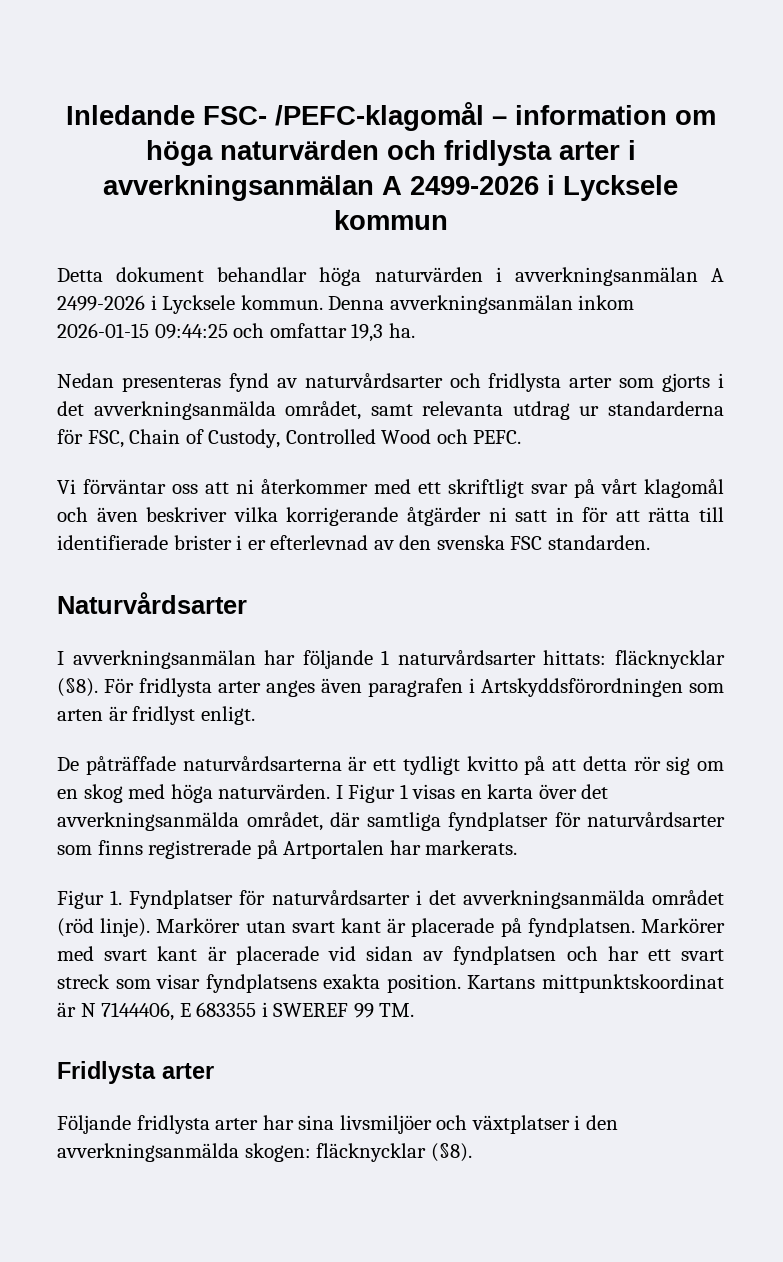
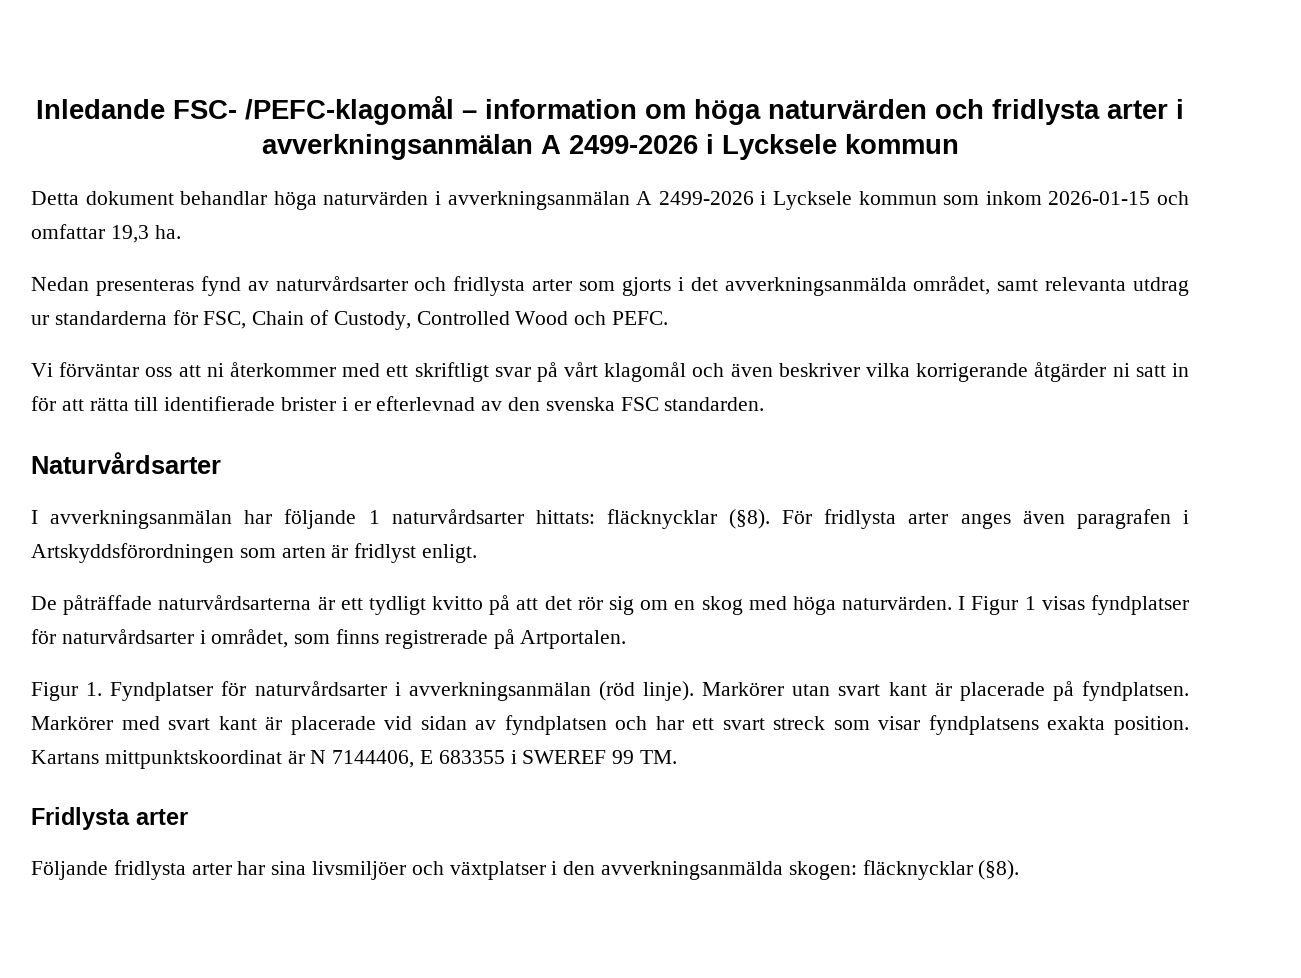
- Detta dokument behandlar höga naturvärden i avverkningsanmälan A 2499-2026 i Lycksele kommun. Denna avverkningsanmälan inkom 2026-01-15 09:44:25 och omfattar 19,3 ha.
+ Detta dokument behandlar höga naturvärden i avverkningsanmälan A 2499-2026 i Lycksele kommun som inkom 2026-01-15 och omfattar 19,3 ha.
- De påträffade naturvårdsarterna är ett tydligt kvitto på att detta rör sig om en skog med höga naturvärden.
+ De påträffade naturvårdsarterna är ett tydligt kvitto på att det rör sig om en skog med höga naturvärden.
- I Figur 1 visas en karta över det avverkningsanmälda området, där samtliga fyndplatser för naturvårdsarter som finns registrerade på Artportalen har markerats.
+ I Figur 1 visas fyndplatser för naturvårdsarter i området, som finns registrerade på Artportalen.
- Figur 1. Fyndplatser för naturvårdsarter i det avverkningsanmälda området (röd linje).
+ Figur 1. Fyndplatser för naturvårdsarter i avverkningsanmälan (röd linje).

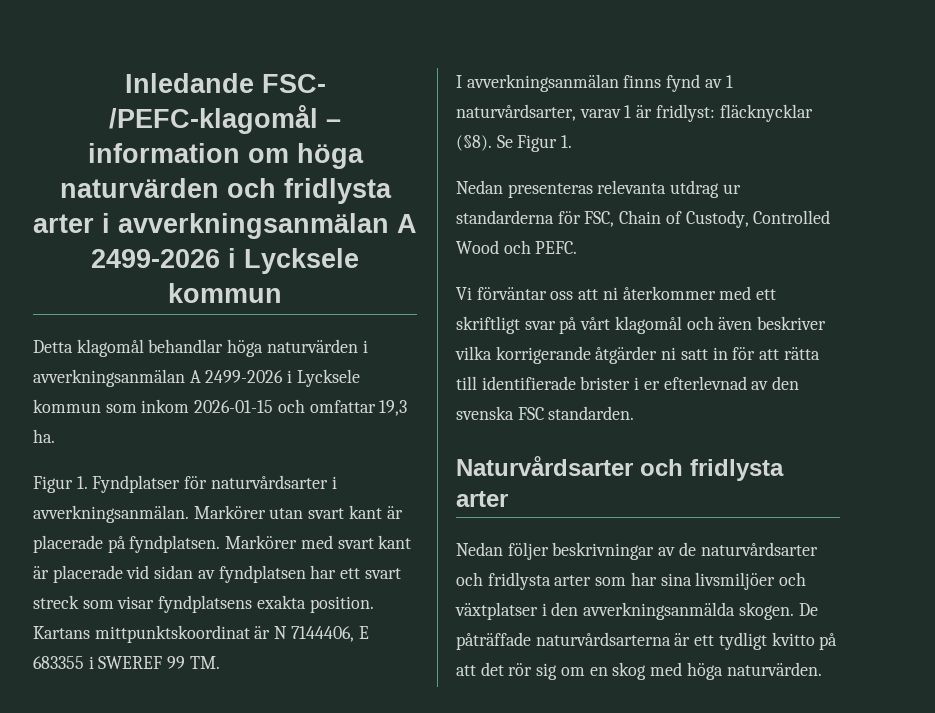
- Detta dokument behandlar höga naturvärden i avverkningsanmälan A 2499-2026 i Lycksele kommun som inkom 2026-01-15 och omfattar 19,3 ha.
+ Detta klagomål behandlar höga naturvärden i avverkningsanmälan A 2499-2026 i Lycksele kommun som inkom 2026-01-15 och omfattar 19,3 ha.
- Nedan presenteras fynd av naturvårdsarter och fridlysta arter som gjorts i det avverkningsanmälda området, samt relevanta utdrag ur standarderna för FSC, Chain of Custody, Controlled Wood och PEFC.
+ Figur 1. Fyndplatser för naturvårdsarter i avverkningsanmälan. Markörer utan svart kant är placerade på fyndplatsen. Markörer med svart kant är placerade vid sidan av fyndplatsen har ett svart streck som visar fyndplatsens exakta position. Kartans mittpunktskoordinat är N 7144406, E 683355 i SWEREF 99 TM.
+ I avverkningsanmälan finns fynd av 1 naturvårdsarter, varav 1 är fridlyst: fläcknycklar (§8). Se Figur 1.
+ Nedan presenteras relevanta utdrag ur standarderna för FSC, Chain of Custody, Controlled Wood och PEFC.
- Naturvårdsarter
- I avverkningsanmälan har följande 1 naturvårdsarter hittats: fläcknycklar (§8). För fridlysta arter anges även paragrafen i Artskyddsförordningen som arten är fridlyst enligt.
- De påträffade naturvårdsarterna är ett tydligt kvitto på att det rör sig om en skog med höga naturvärden. I Figur 1 visas fyndplatser för naturvårdsarter i området, som finns registrerade på Artportalen.
- Figur 1. Fyndplatser för naturvårdsarter i avverkningsanmälan (röd linje). Markörer utan svart kant är placerade på fyndplatsen. Markörer med svart kant är placerade vid sidan av fyndplatsen och har ett svart streck som visar fyndplatsens exakta position. Kartans mittpunktskoordinat är N 7144406, E 683355 i SWEREF 99 TM.
- Fridlysta arter
- Följande fridlysta arter har sina livsmiljöer och växtplatser i den avverkningsanmälda skogen: fläcknycklar (§8).
+ Naturvårdsarter och fridlysta arter
+ Nedan följer beskrivningar av de naturvårdsarter och fridlysta arter som har sina livsmiljöer och växtplatser i den avverkningsanmälda skogen. De påträffade naturvårdsarterna är ett tydligt kvitto på att det rör sig om en skog med höga naturvärden.

